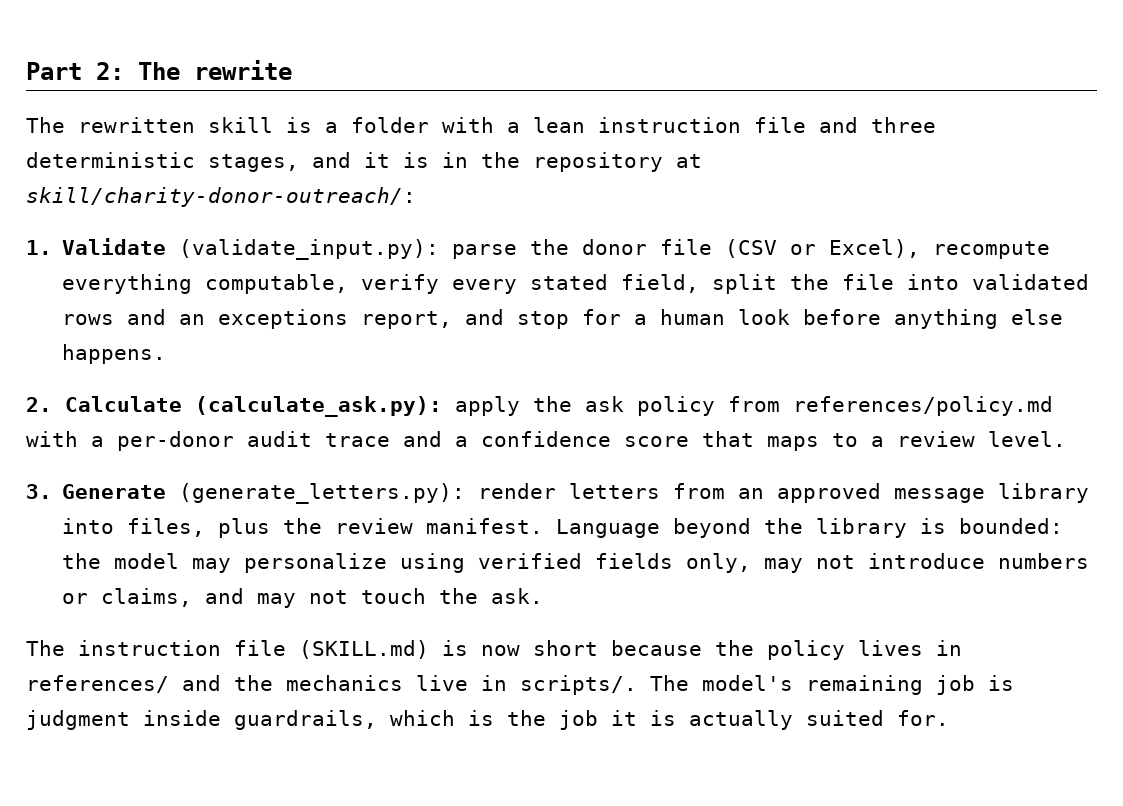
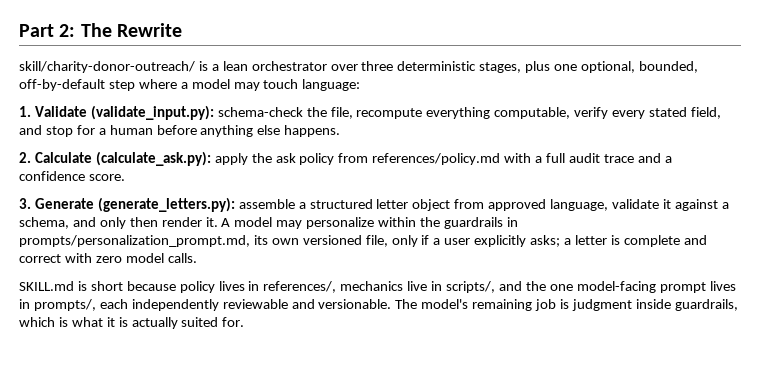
- Part 2: The rewrite
- The rewritten skill is a folder with a lean instruction file and three deterministic stages, and it is in the repository at skill/charity-donor-outreach/:
- 1. Validate (validate_input.py): parse the donor file (CSV or Excel), recompute everything computable, verify every stated field, split the file into validated rows and an exceptions report, and stop for a human look before anything else happens.
+ Part 2: The Rewrite
+ skill/charity-donor-outreach/ is a lean orchestrator over three deterministic stages, plus one optional, bounded, off-by-default step where a model may touch language:
+ 1. Validate (validate_input.py): schema-check the file, recompute everything computable, verify every stated field, and stop for a human before anything else happens.
- 2. Calculate (calculate_ask.py): apply the ask policy from references/policy.md with a per-donor audit trace and a confidence score that maps to a review level.
- 3. Generate (generate_letters.py): render letters from an approved message library into files, plus the review manifest. Language beyond the library is bounded: the model may personalize using verified fields only, may not introduce numbers or claims, and may not touch the ask.
- The instruction file (SKILL.md) is now short because the policy lives in references/ and the mechanics live in scripts/.
+ 2. Calculate (calculate_ask.py): apply the ask policy from references/policy.md with a full audit trace and a confidence score.
+ 3. Generate (generate_letters.py): assemble a structured letter object from approved language, validate it against a schema, and only then render it. A model may personalize within the guardrails in prompts/personalization_prompt.md, its own versioned file, only if a user explicitly asks; a letter is complete and correct with zero model calls.
+ SKILL.md is short because policy lives in references/, mechanics live in scripts/, and the one model-facing prompt lives in prompts/, each independently reviewable and versionable.
- The model's remaining job is judgment inside guardrails, which is the job it is actually suited for.
+ The model's remaining job is judgment inside guardrails, which is what it is actually suited for.

